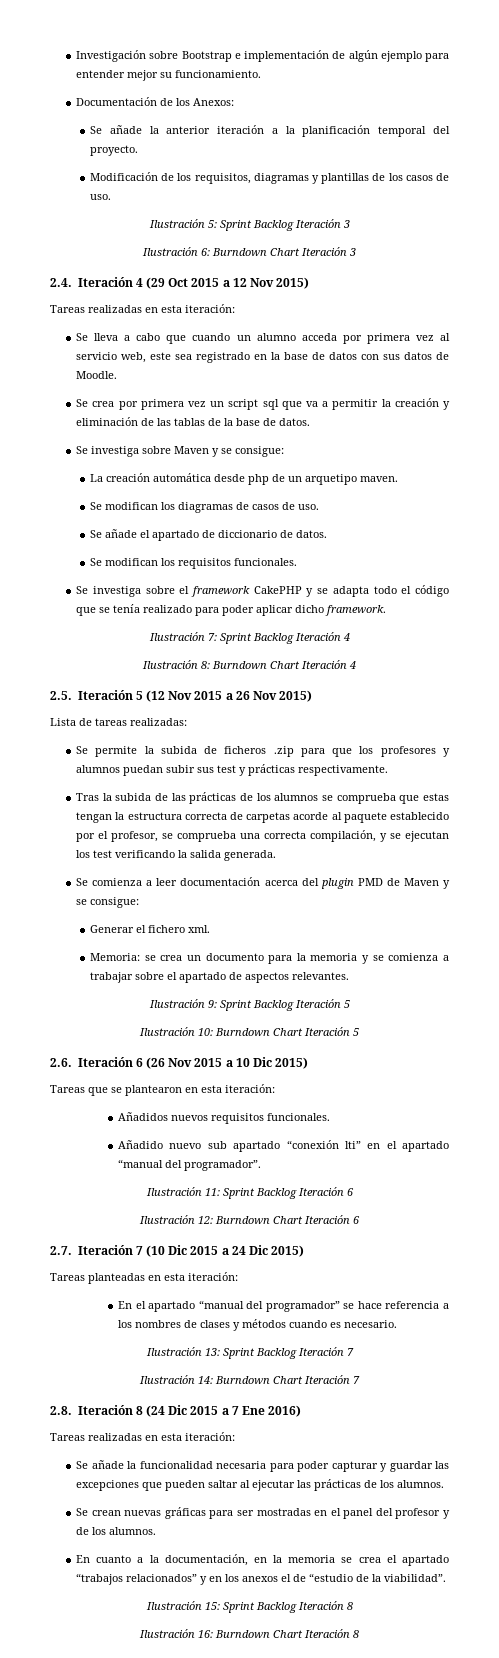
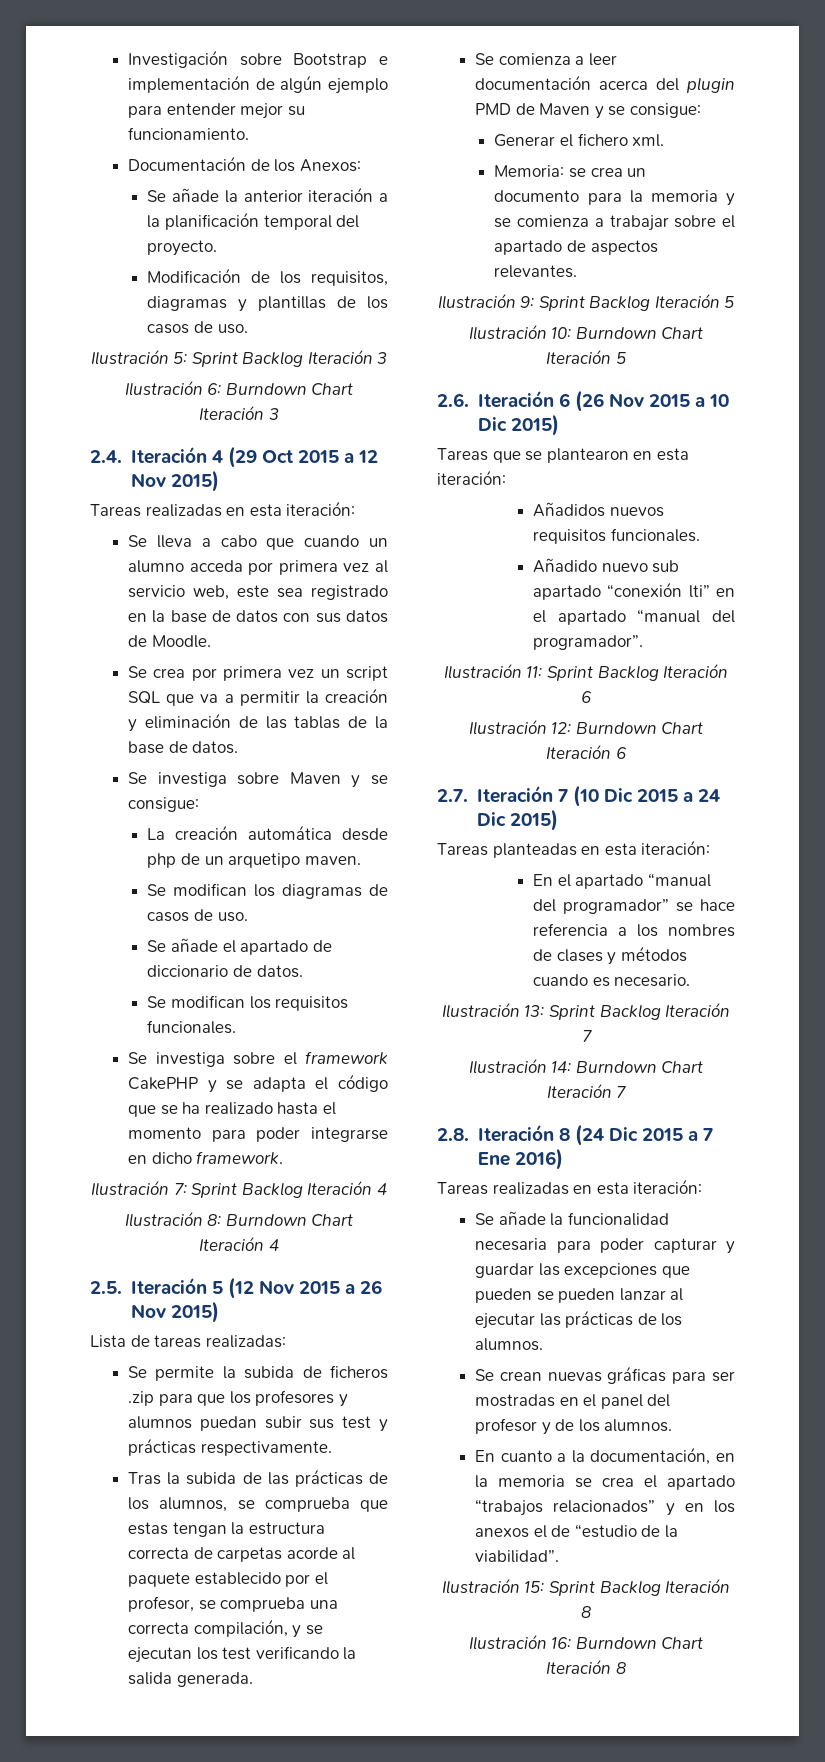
- Se crea por primera vez un script sql que va a permitir la creación y eliminación de las tablas de la base de datos.
+ Se crea por primera vez un script SQL que va a permitir la creación y eliminación de las tablas de la base de datos.
- Se investiga sobre el framework CakePHP y se adapta todo el código que se tenía realizado para poder aplicar dicho framework.
+ Se investiga sobre el framework CakePHP y se adapta el código que se ha realizado hasta el momento para poder integrarse en dicho framework.
- Tras la subida de las prácticas de los alumnos se comprueba que estas tengan la estructura correcta de carpetas acorde al paquete establecido por el profesor, se comprueba una correcta compilación, y se ejecutan los test verificando la salida generada.
+ Tras la subida de las prácticas de los alumnos, se comprueba que estas tengan la estructura correcta de carpetas acorde al paquete establecido por el profesor, se comprueba una correcta compilación, y se ejecutan los test verificando la salida generada.
- Se añade la funcionalidad necesaria para poder capturar y guardar las excepciones que pueden saltar al ejecutar las prácticas de los alumnos.
+ Se añade la funcionalidad necesaria para poder capturar y guardar las excepciones que pueden se pueden lanzar al ejecutar las prácticas de los alumnos.

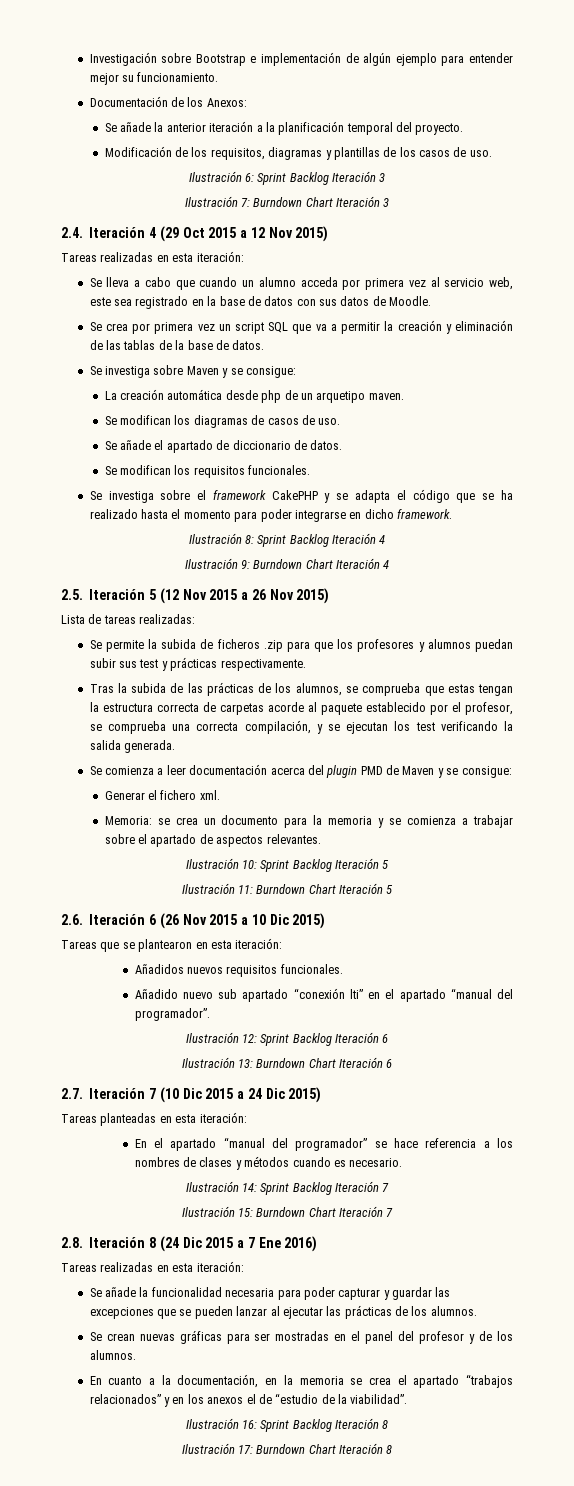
- Ilustración 5: Sprint Backlog Iteración 3
+ Ilustración 6: Sprint Backlog Iteración 3
- Ilustración 6: Burndown Chart Iteración 3
+ Ilustración 7: Burndown Chart Iteración 3
- Ilustración 7: Sprint Backlog Iteración 4
+ Ilustración 8: Sprint Backlog Iteración 4
- Ilustración 8: Burndown Chart Iteración 4
+ Ilustración 9: Burndown Chart Iteración 4
- Ilustración 9: Sprint Backlog Iteración 5
+ Ilustración 10: Sprint Backlog Iteración 5
- Ilustración 10: Burndown Chart Iteración 5
+ Ilustración 11: Burndown Chart Iteración 5
- Ilustración 11: Sprint Backlog Iteración 6
+ Ilustración 12: Sprint Backlog Iteración 6
- Ilustración 12: Burndown Chart Iteración 6
+ Ilustración 13: Burndown Chart Iteración 6
- Ilustración 13: Sprint Backlog Iteración 7
+ Ilustración 14: Sprint Backlog Iteración 7
- Ilustración 14: Burndown Chart Iteración 7
+ Ilustración 15: Burndown Chart Iteración 7
- Se añade la funcionalidad necesaria para poder capturar y guardar las excepciones que pueden se pueden lanzar al ejecutar las prácticas de los alumnos.
+ Se añade la funcionalidad necesaria para poder capturar y guardar las excepciones que se pueden lanzar al ejecutar las prácticas de los alumnos.
- Ilustración 15: Sprint Backlog Iteración 8
+ Ilustración 16: Sprint Backlog Iteración 8
- Ilustración 16: Burndown Chart Iteración 8
+ Ilustración 17: Burndown Chart Iteración 8

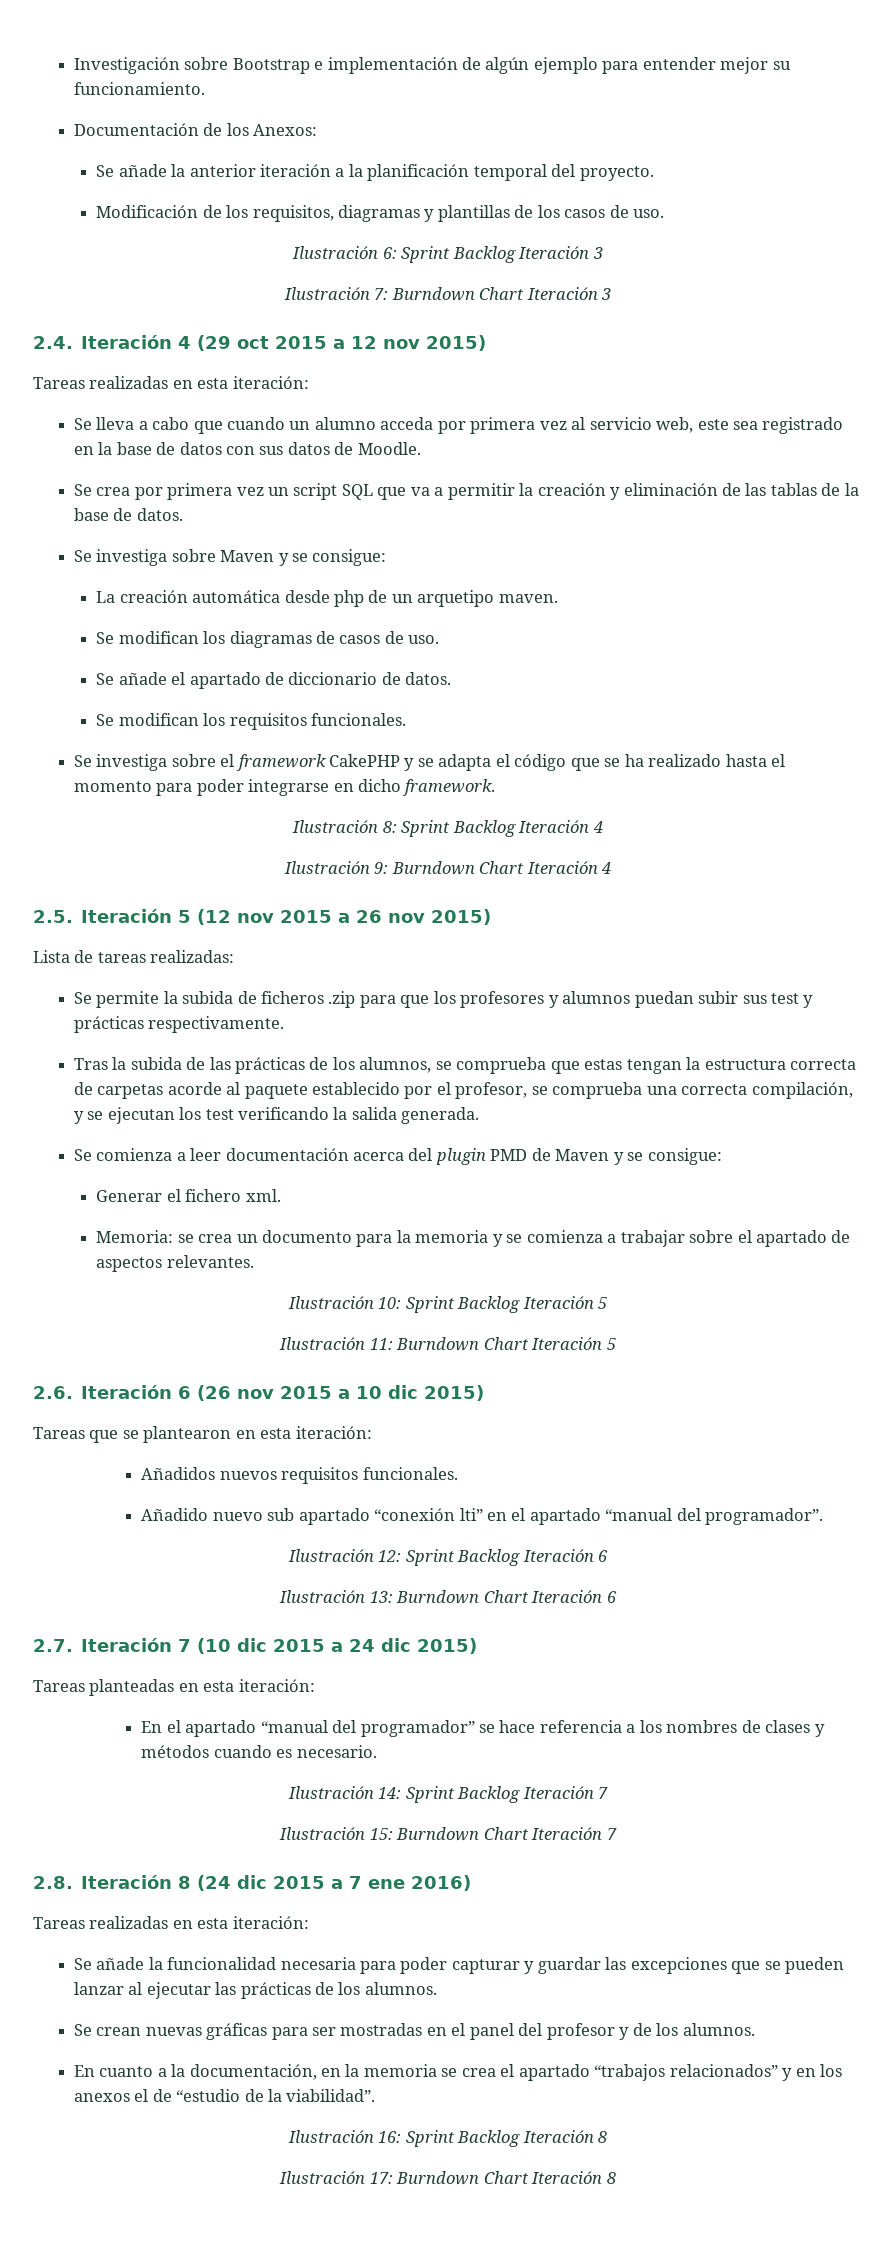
- 2.4. Iteración 4 (29 Oct 2015 a 12 Nov 2015)
+ 2.4. Iteración 4 (29 oct 2015 a 12 nov 2015)
- 2.5. Iteración 5 (12 Nov 2015 a 26 Nov 2015)
+ 2.5. Iteración 5 (12 nov 2015 a 26 nov 2015)
- 2.6. Iteración 6 (26 Nov 2015 a 10 Dic 2015)
+ 2.6. Iteración 6 (26 nov 2015 a 10 dic 2015)
- 2.7. Iteración 7 (10 Dic 2015 a 24 Dic 2015)
+ 2.7. Iteración 7 (10 dic 2015 a 24 dic 2015)
- 2.8. Iteración 8 (24 Dic 2015 a 7 Ene 2016)
+ 2.8. Iteración 8 (24 dic 2015 a 7 ene 2016)

